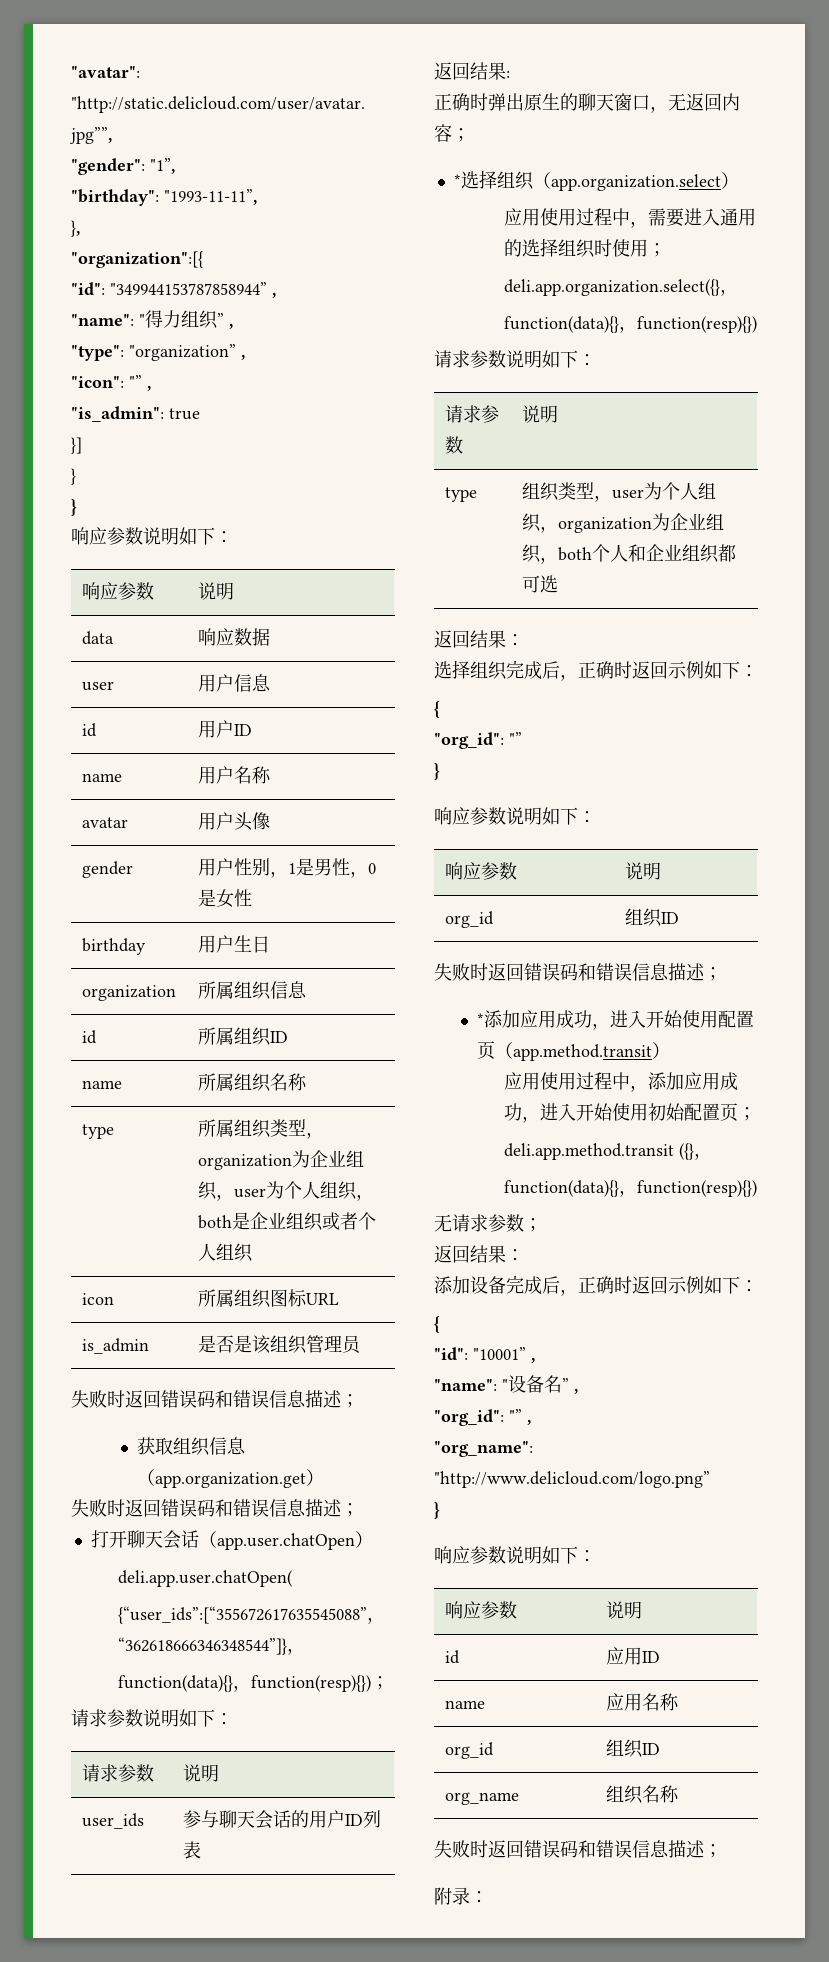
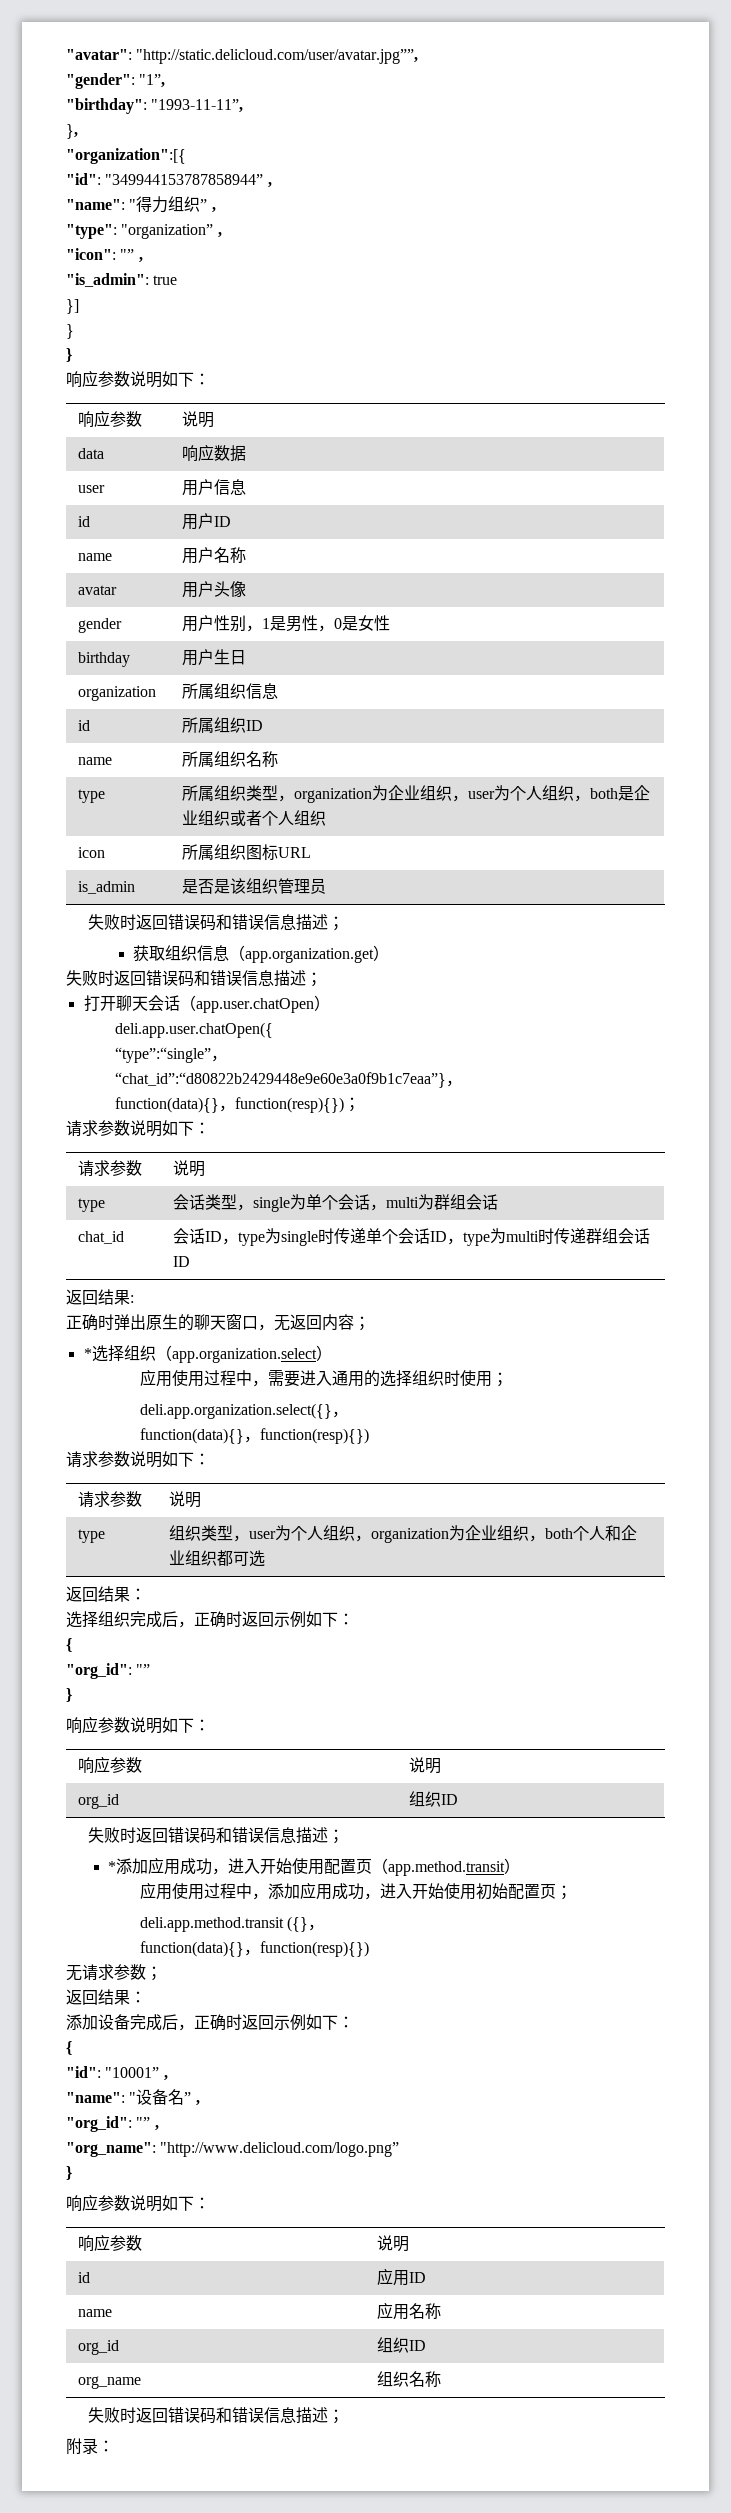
- deli.app.user.chatOpen(
- {“user_ids”:[“355672617635545088”，“362618666346348544”]}，
+ deli.app.user.chatOpen({
+ “type”:“single”，
+ “chat_id”:“d80822b2429448e9e60e3a0f9b1c7eaa”}，
- user_ids | 参与聊天会话的用户ID列表
+ type | 会话类型，single为单个会话，multi为群组会话
+ chat_id | 会话ID，type为single时传递单个会话ID，type为multi时传递群组会话ID

